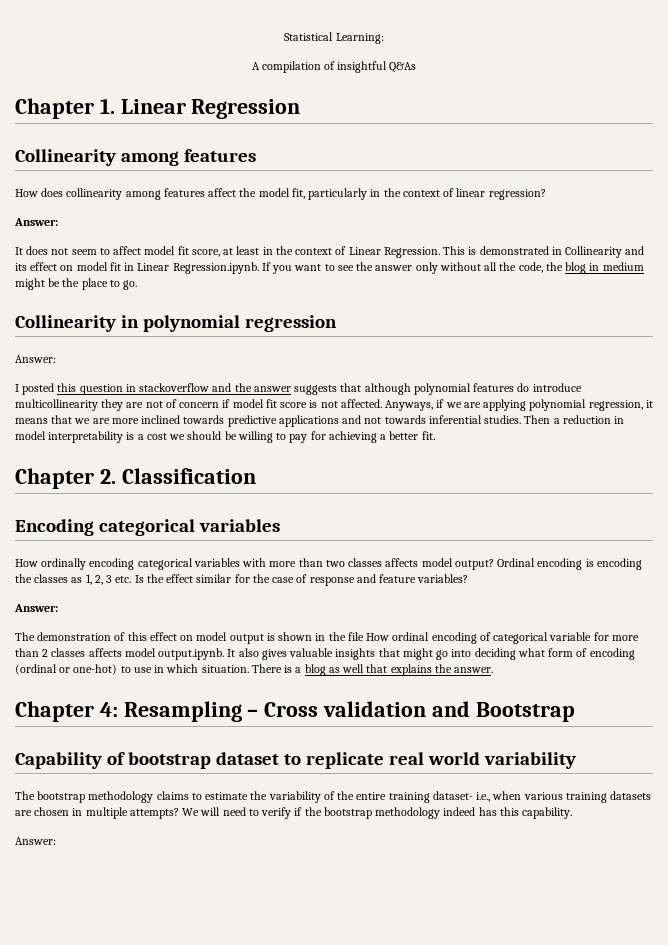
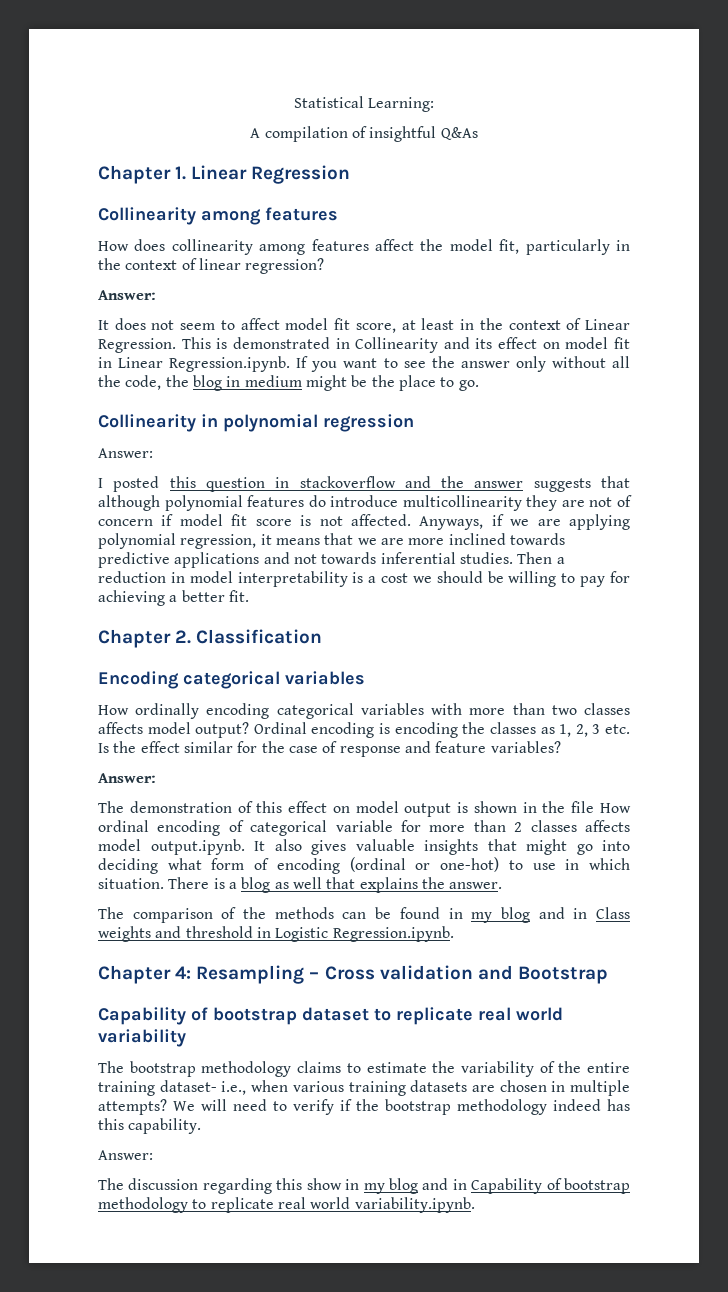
+ The comparison of the methods can be found in my blog and in Class weights and threshold in Logistic Regression.ipynb.
+ The discussion regarding this show in my blog and in Capability of bootstrap methodology to replicate real world variability.ipynb.

